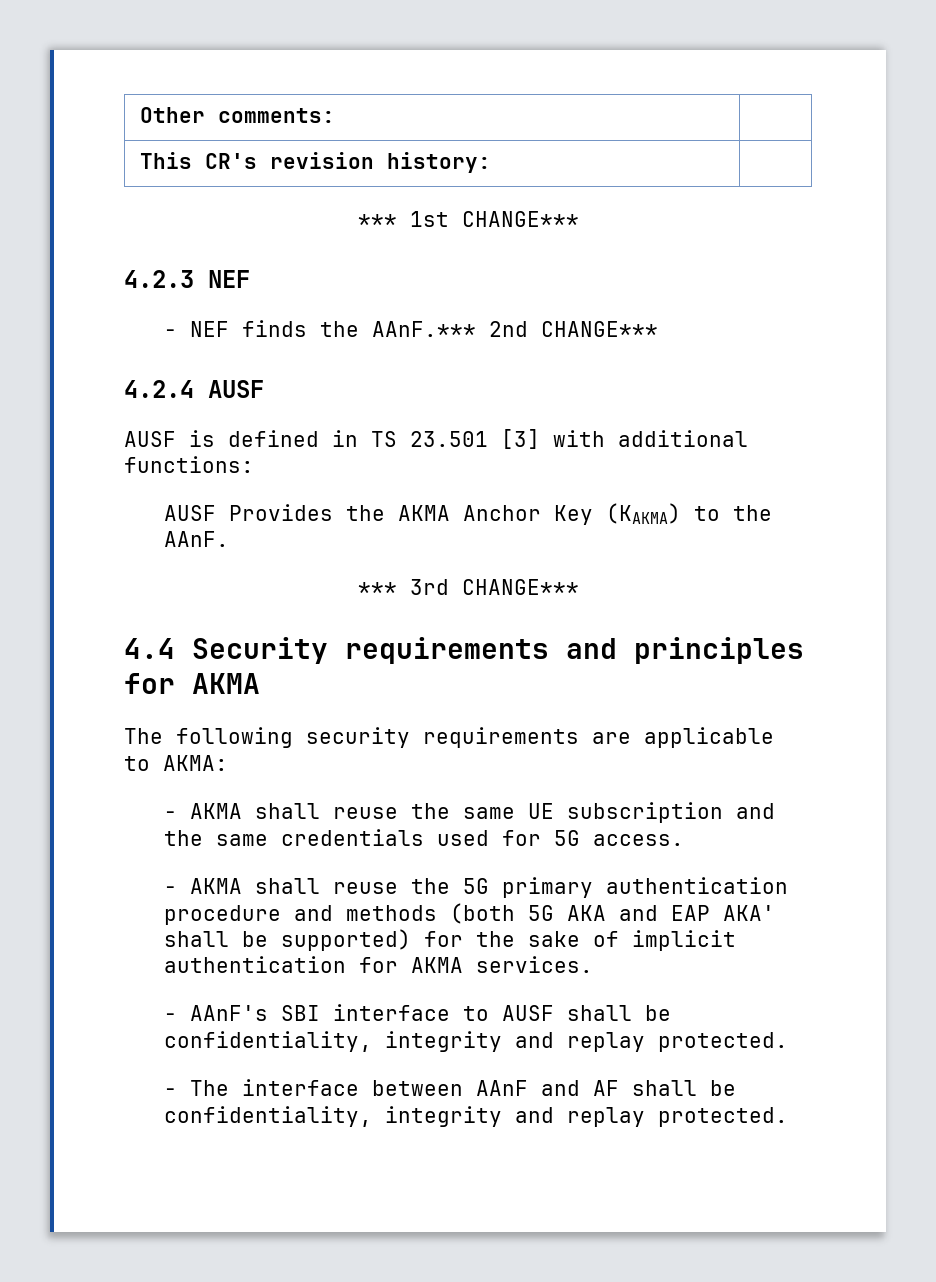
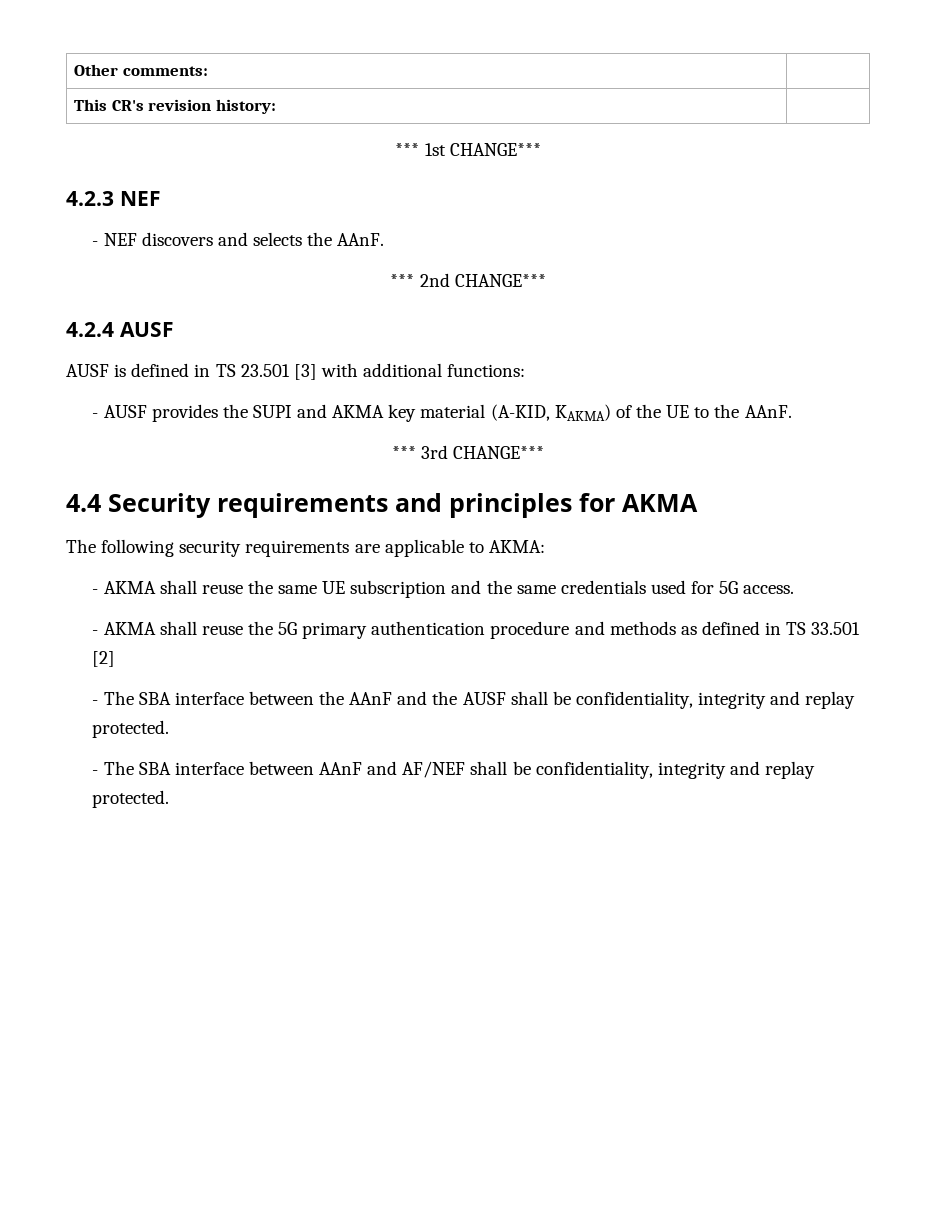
- - NEF finds the AAnF.*** 2nd CHANGE***
+ - NEF discovers and selects the AAnF.
+ *** 2nd CHANGE***
- AUSF Provides the AKMA Anchor Key (KAKMA) to the AAnF.
+ - AUSF provides the SUPI and AKMA key material (A-KID, KAKMA) of the UE to the AAnF.
- - AKMA shall reuse the 5G primary authentication procedure and methods (both 5G AKA and EAP AKA' shall be supported) for the sake of implicit authentication for AKMA services.
- - AAnF's SBI interface to AUSF shall be confidentiality, integrity and replay protected.
+ - AKMA shall reuse the 5G primary authentication procedure and methods as defined in TS 33.501 [2]
+ - The SBA interface between the AAnF and the AUSF shall be confidentiality, integrity and replay protected.
- - The interface between AAnF and AF shall be confidentiality, integrity and replay protected.
+ - The SBA interface between AAnF and AF/NEF shall be confidentiality, integrity and replay protected.

